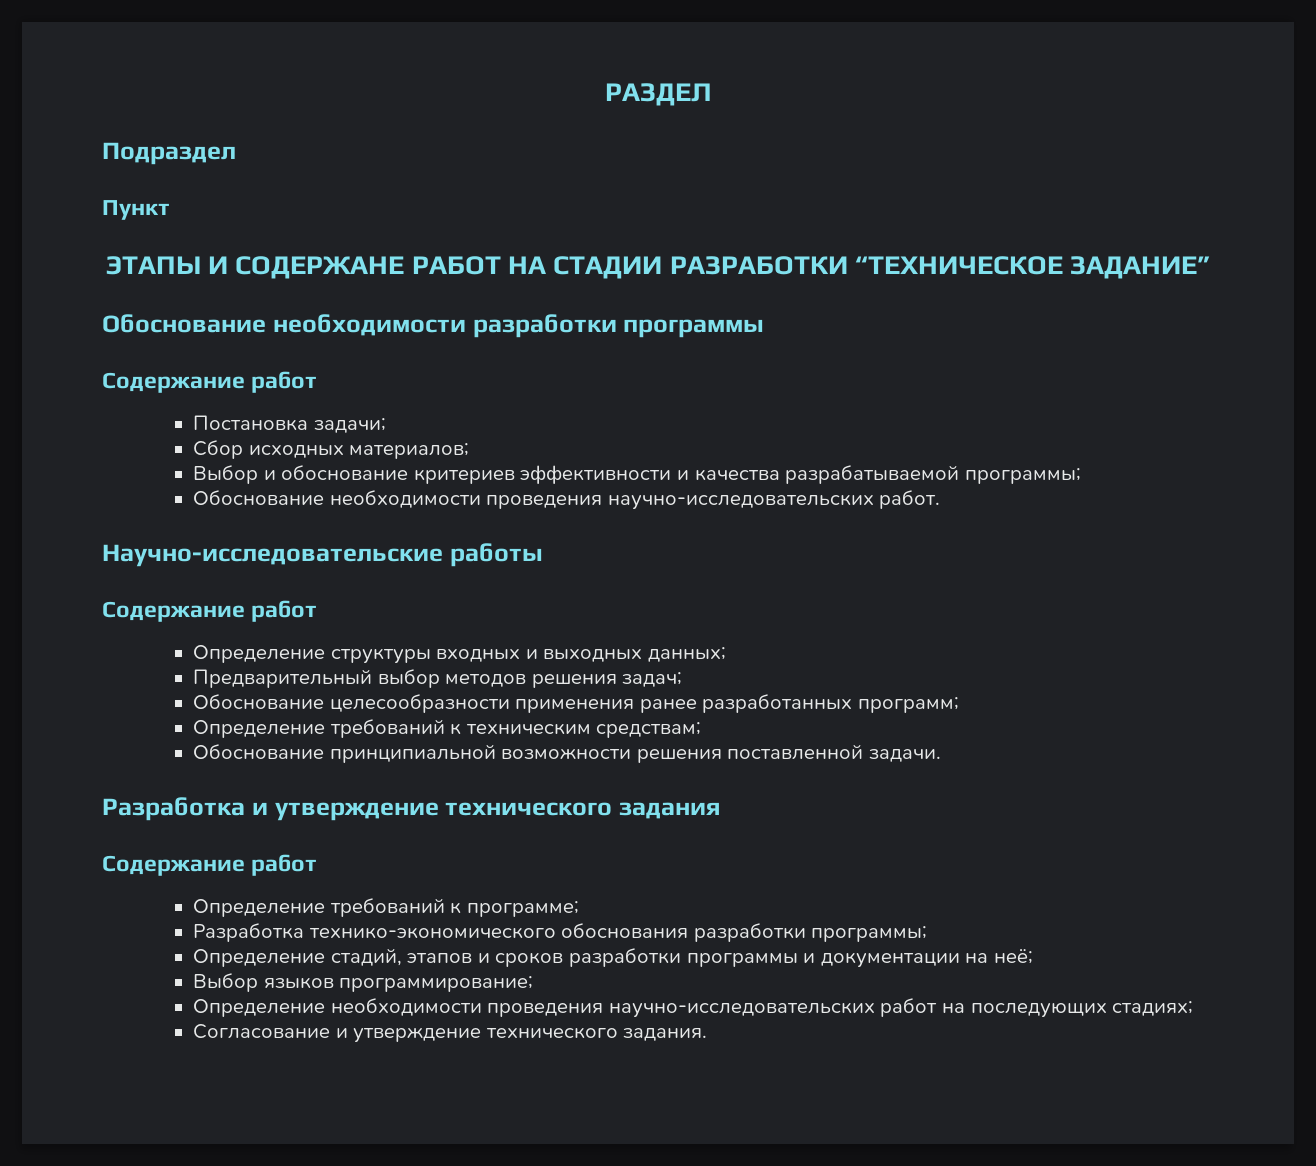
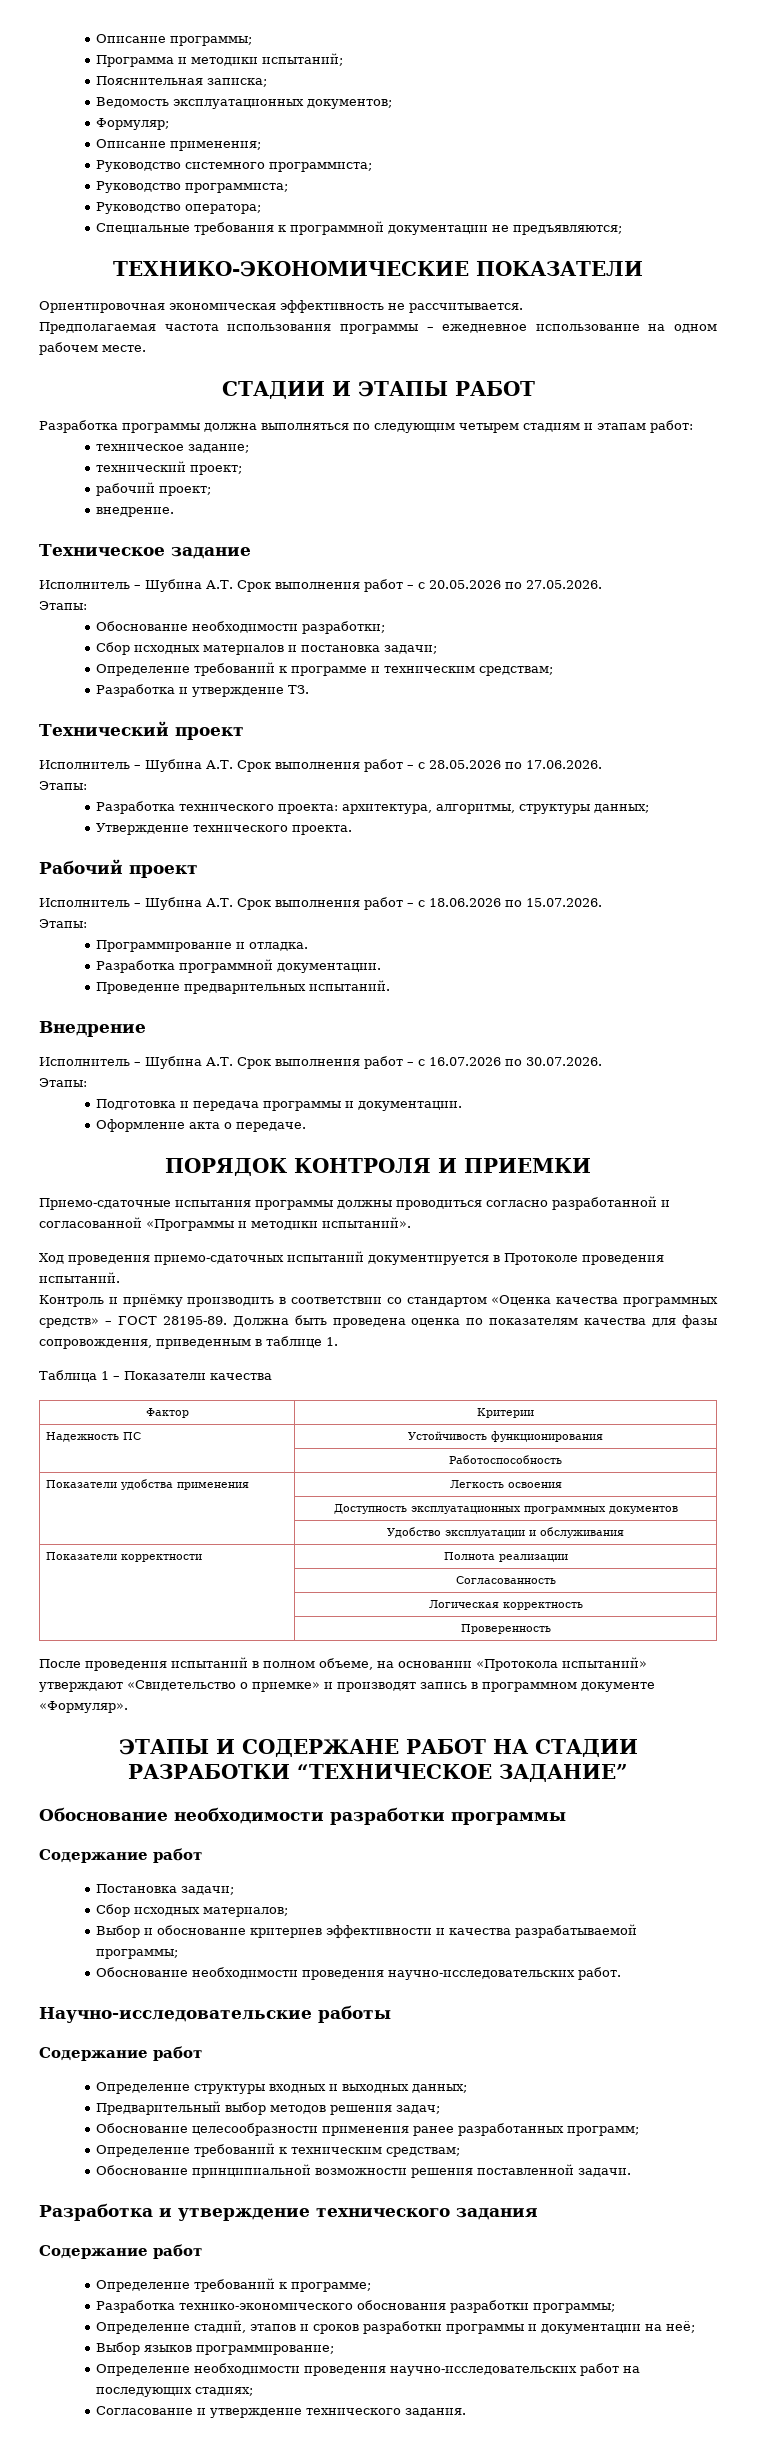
- РАЗДЕЛ
- Подраздел
- Пункт
+ Описание программы;
+ Программа и методики испытаний;
+ Пояснительная записка;
+ Ведомость эксплуатационных документов;
+ Формуляр;
+ Описание применения;
+ Руководство системного программиста;
+ Руководство программиста;
+ Руководство оператора;
+ Специальные требования к программной документации не предъявляются;
+ ТЕХНИКО-ЭКОНОМИЧЕСКИЕ ПОКАЗАТЕЛИ
+ Ориентировочная экономическая эффективность не рассчитывается.
+ Предполагаемая частота использования программы – ежедневное использование на одном рабочем месте.
+ СТАДИИ И ЭТАПЫ РАБОТ
+ Разработка программы должна выполняться по следующим четырем стадиям и этапам работ:
+ техническое задание;
+ технический проект;
+ рабочий проект;
+ внедрение.
+ Техническое задание
+ Исполнитель – Шубина А.Т. Срок выполнения работ – с 20.05.2026 по 27.05.2026.
+ Этапы:
+ Обоснование необходимости разработки;
+ Сбор исходных материалов и постановка задачи;
+ Определение требований к программе и техническим средствам;
+ Разработка и утверждение ТЗ.
+ Технический проект
+ Исполнитель – Шубина А.Т. Срок выполнения работ – с 28.05.2026 по 17.06.2026.
+ Этапы:
+ Разработка технического проекта: архитектура, алгоритмы, структуры данных;
+ Утверждение технического проекта.
+ Рабочий проект
+ Исполнитель – Шубина А.Т. Срок выполнения работ – с 18.06.2026 по 15.07.2026.
+ Этапы:
+ Программирование и отладка.
+ Разработка программной документации.
+ Проведение предварительных испытаний.
+ Внедрение
+ Исполнитель – Шубина А.Т. Срок выполнения работ – с 16.07.2026 по 30.07.2026.
+ Этапы:
+ Подготовка и передача программы и документации.
+ Оформление акта о передаче.
+ ПОРЯДОК КОНТРОЛЯ И ПРИЕМКИ
+ Приемо-сдаточные испытания программы должны проводиться согласно разработанной и согласованной «Программы и методики испытаний».
+ Ход проведения приемо-сдаточных испытаний документируется в Протоколе проведения испытаний.
+ Контроль и приёмку производить в соответствии со стандартом «Оценка качества программных средств» – ГОСТ 28195-89. Должна быть проведена оценка по показателям качества для фазы сопровождения, приведенным в таблице 1.
+ Таблица 1 – Показатели качества
+ Фактор | Критерии
+ Надежность ПС | Устойчивость функционирования
+ | Работоспособность
+ Показатели удобства применения | Легкость освоения
+ | Доступность эксплуатационных программных документов
+ | Удобство эксплуатации и обслуживания
+ Показатели корректности | Полнота реализации
+ | Согласованность
+ | Логическая корректность
+ | Проверенность
+ После проведения испытаний в полном объеме, на основании «Протокола испытаний» утверждают «Свидетельство о приемке» и производят запись в программном документе «Формуляр».

